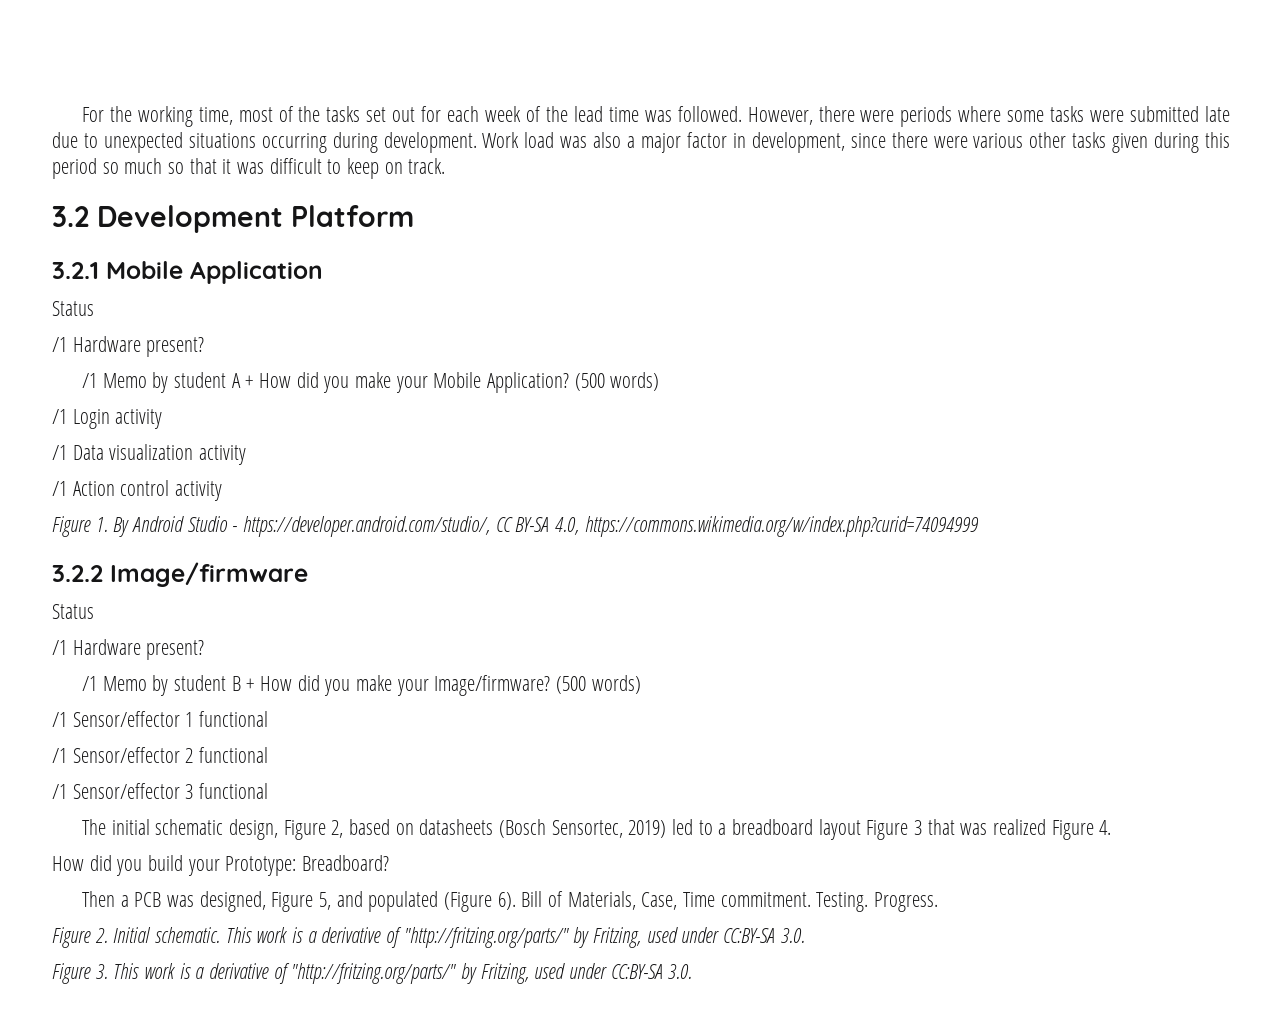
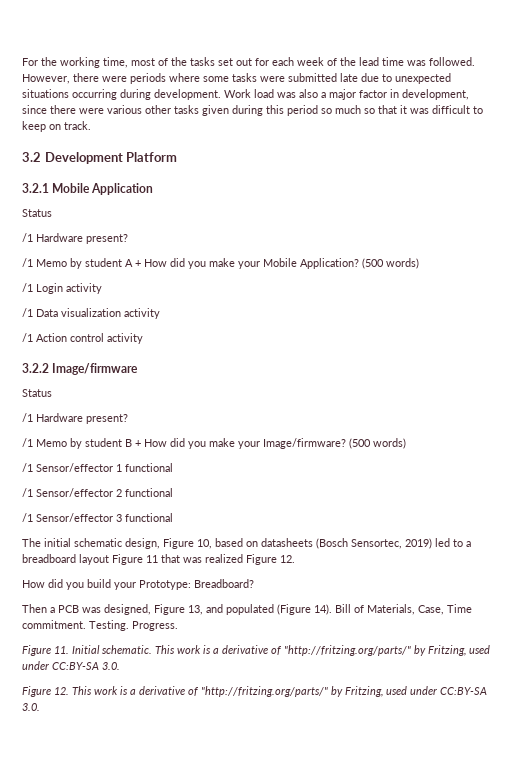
- Figure 1. By Android Studio - https://developer.android.com/studio/, CC BY-SA 4.0, https://commons.wikimedia.org/w/index.php?curid=74094999
- The initial schematic design, Figure 2, based on datasheets (Bosch Sensortec, 2019) led to a breadboard layout Figure 3 that was realized Figure 4.
+ The initial schematic design, Figure 10, based on datasheets (Bosch Sensortec, 2019) led to a breadboard layout Figure 11 that was realized Figure 12.
- Then a PCB was designed, Figure 5, and populated (Figure 6).
+ Then a PCB was designed, Figure 13, and populated (Figure 14).
- Figure 2. Initial schematic.
+ Figure 11. Initial schematic.
- Figure 3. This work is a derivative of "http://fritzing.org/parts/" by Fritzing, used under CC:BY-SA 3.0.
+ Figure 12. This work is a derivative of "http://fritzing.org/parts/" by Fritzing, used under CC:BY-SA 3.0.

